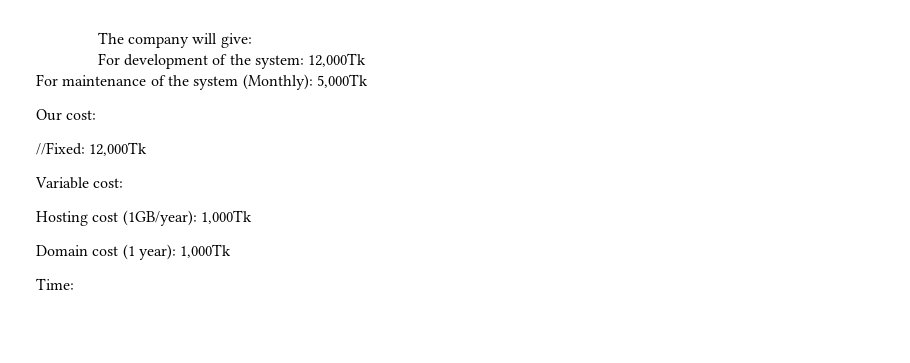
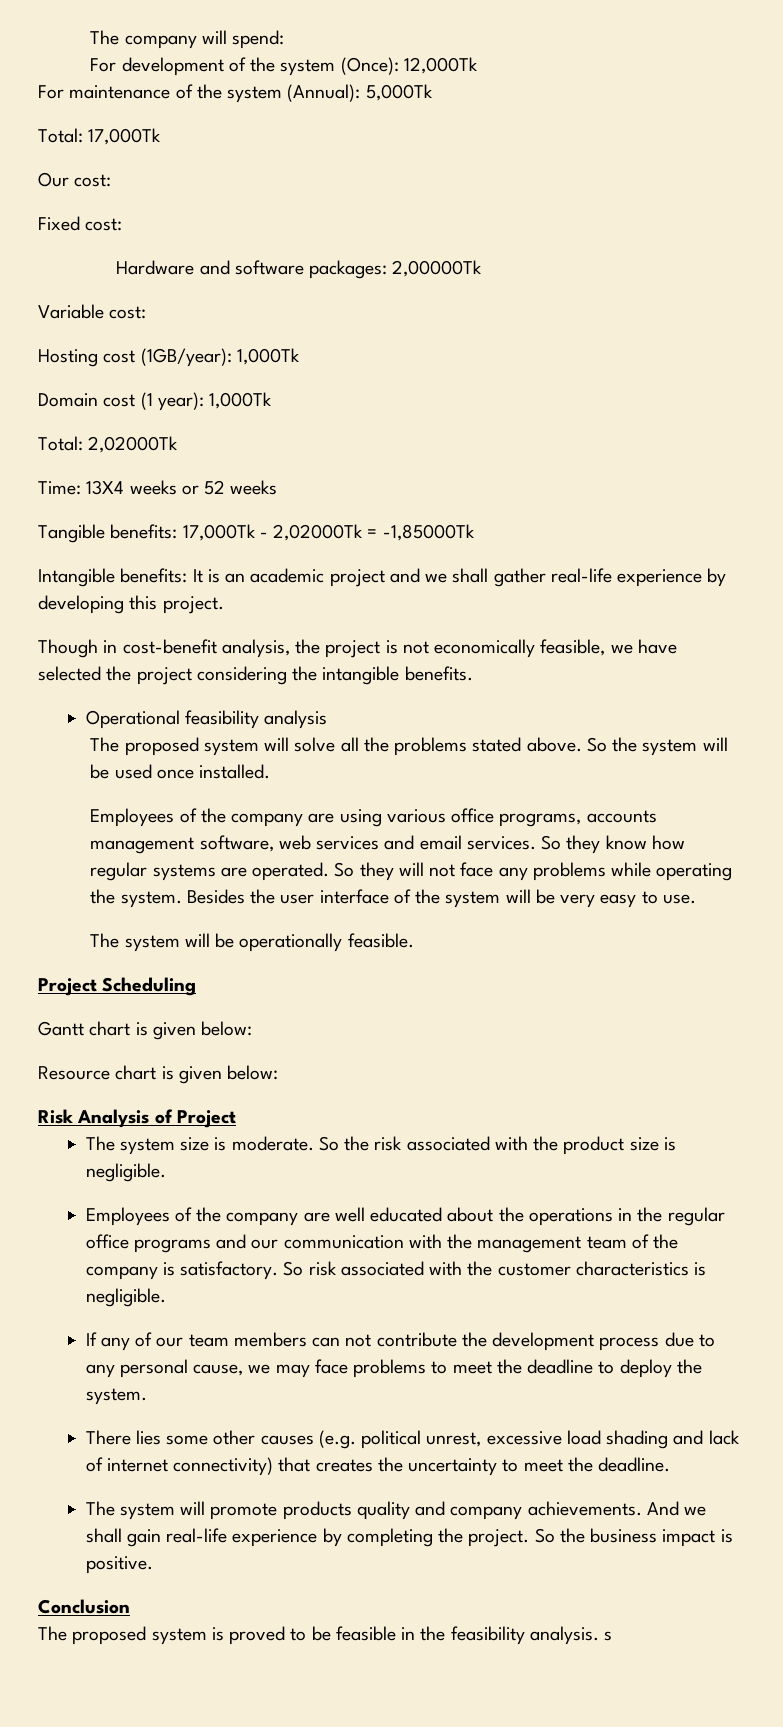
- The company will give:
+ The company will spend:
- For development of the system: 12,000Tk
+ For development of the system (Once): 12,000Tk
- For maintenance of the system (Monthly): 5,000Tk
+ For maintenance of the system (Annual): 5,000Tk
+ Total: 17,000Tk
- //Fixed: 12,000Tk
+ Fixed cost:
+ Hardware and software packages: 2,00000Tk
+ Total: 2,02000Tk
- Time:
+ Time: 13X4 weeks or 52 weeks
+ Tangible benefits: 17,000Tk - 2,02000Tk = -1,85000Tk
+ Intangible benefits: It is an academic project and we shall gather real-life experience by developing this project.
+ Though in cost-benefit analysis, the project is not economically feasible, we have selected the project considering the intangible benefits.
+ Operational feasibility analysis
+ The proposed system will solve all the problems stated above. So the system will be used once installed.
+ Employees of the company are using various office programs, accounts management software, web services and email services. So they know how regular systems are operated. So they will not face any problems while operating the system. Besides the user interface of the system will be very easy to use.
+ The system will be operationally feasible.
+ Project Scheduling
+ Gantt chart is given below:
+ Resource chart is given below:
+ Risk Analysis of Project
+ The system size is moderate. So the risk associated with the product size is negligible.
+ Employees of the company are well educated about the operations in the regular office programs and our communication with the management team of the company is satisfactory. So risk associated with the customer characteristics is negligible.
+ If any of our team members can not contribute the development process due to any personal cause, we may face problems to meet the deadline to deploy the system.
+ There lies some other causes (e.g. political unrest, excessive load shading and lack of internet connectivity) that creates the uncertainty to meet the deadline.
+ The system will promote products quality and company achievements. And we shall gain real-life experience by completing the project. So the business impact is positive.
+ Conclusion
+ The proposed system is proved to be feasible in the feasibility analysis. s

